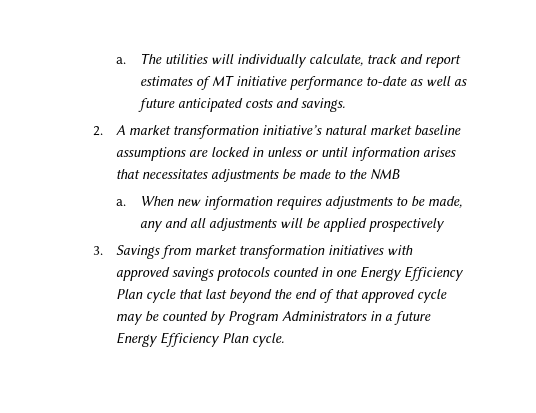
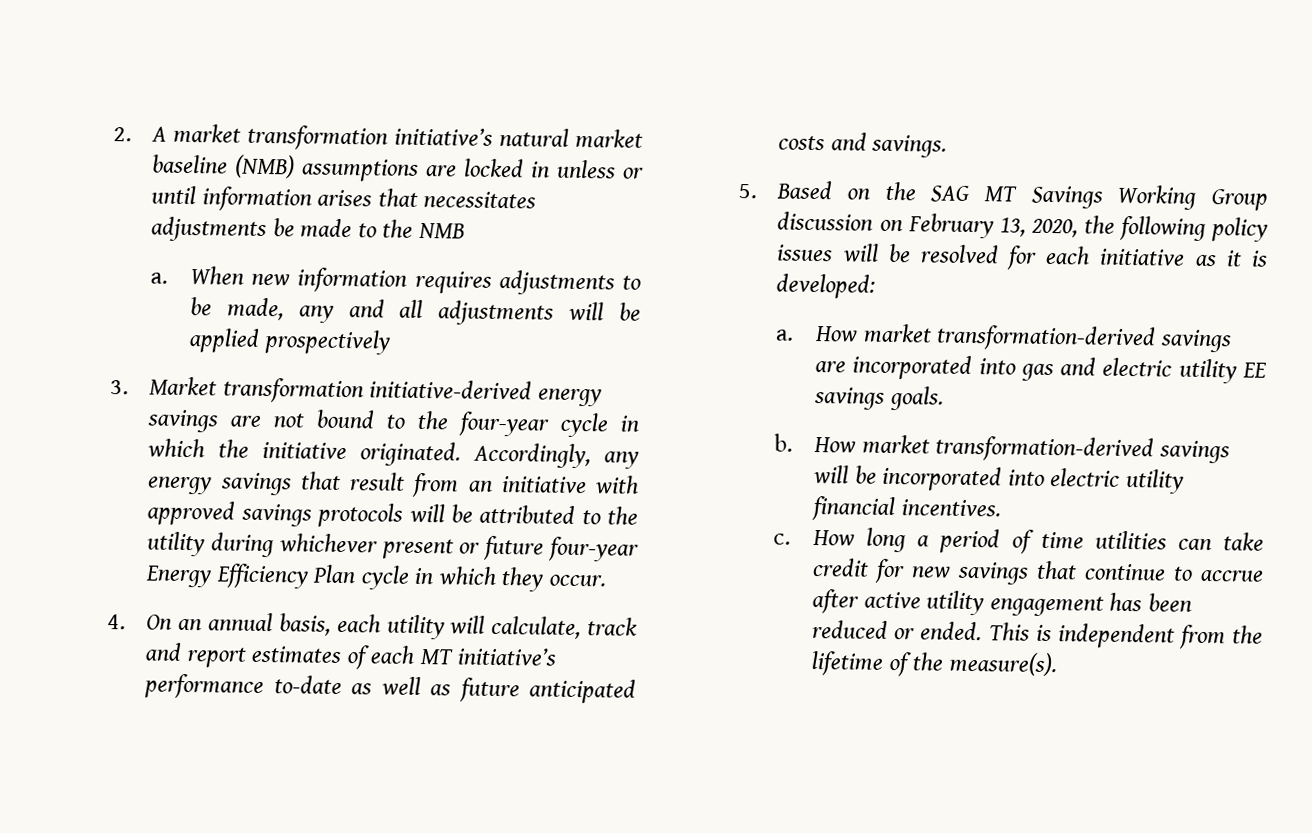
- a. The utilities will individually calculate, track and report estimates of MT initiative performance to-date as well as future anticipated costs and savings.
- 2. A market transformation initiative’s natural market baseline assumptions are locked in unless or until information arises that necessitates adjustments be made to the NMB
+ 2. A market transformation initiative’s natural market baseline (NMB) assumptions are locked in unless or until information arises that necessitates adjustments be made to the NMB
- 3. Savings from market transformation initiatives with approved savings protocols counted in one Energy Efficiency Plan cycle that last beyond the end of that approved cycle may be counted by Program Administrators in a future Energy Efficiency Plan cycle.
+ 3. Market transformation initiative-derived energy savings are not bound to the four-year cycle in which the initiative originated. Accordingly, any energy savings that result from an initiative with approved savings protocols will be attributed to the utility during whichever present or future four-year Energy Efficiency Plan cycle in which they occur.
+ 4. On an annual basis, each utility will calculate, track and report estimates of each MT initiative’s performance to-date as well as future anticipated costs and savings.
+ 5. Based on the SAG MT Savings Working Group discussion on February 13, 2020, the following policy issues will be resolved for each initiative as it is developed:
+ a. How market transformation-derived savings are incorporated into gas and electric utility EE savings goals.
+ b. How market transformation-derived savings will be incorporated into electric utility financial incentives.
+ c. How long a period of time utilities can take credit for new savings that continue to accrue after active utility engagement has been reduced or ended. This is independent from the lifetime of the measure(s).

